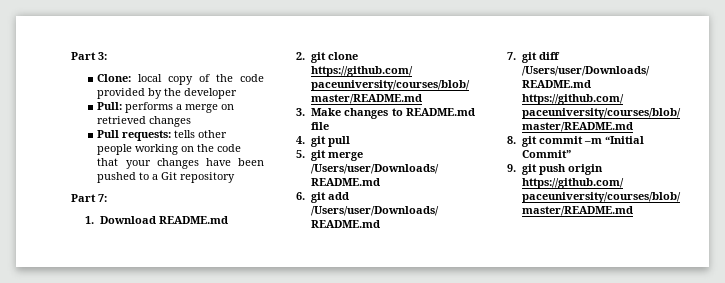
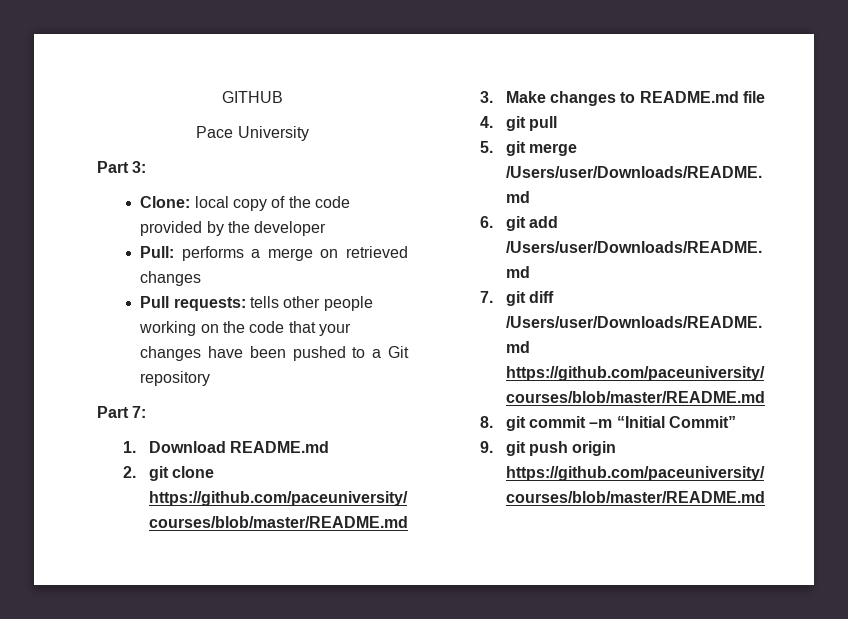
+ GITHUB
+ Pace University

